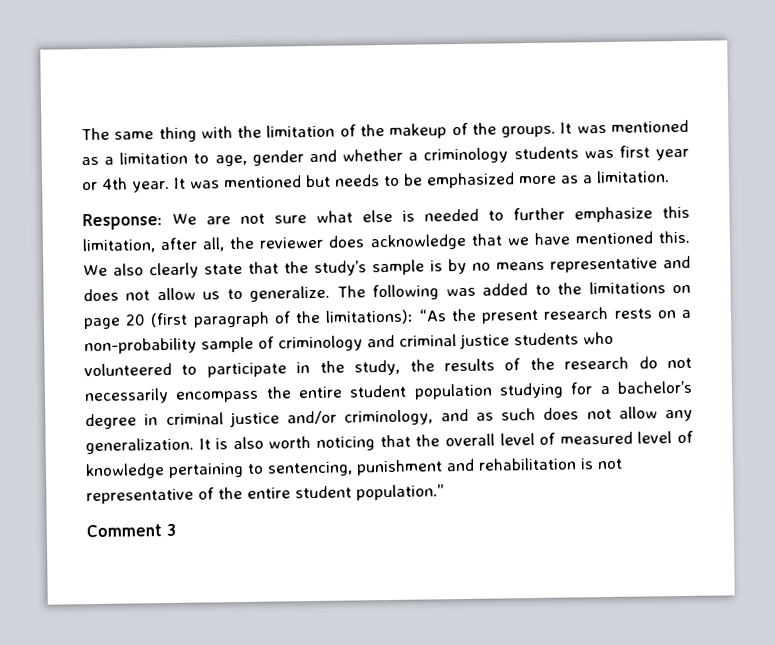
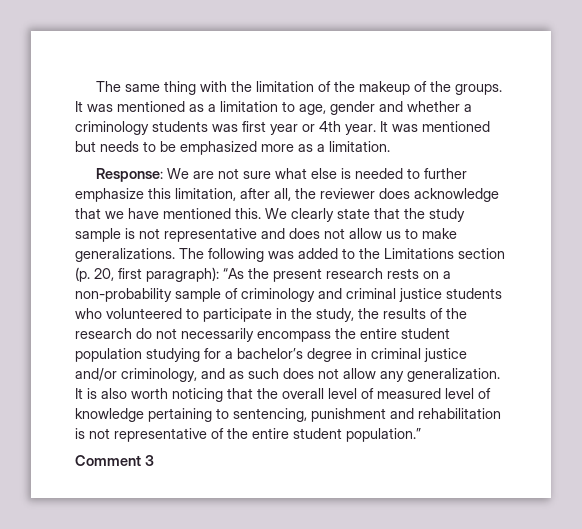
- We also clearly state that the study’s sample is by no means representative and does not allow us to generalize.
+ We clearly state that the study sample is not representative and does not allow us to make generalizations.
- The following was added to the limitations on page 20 (first paragraph of the limitations): “As the present research rests on a non-probability sample of criminology and criminal justice students who volunteered to participate in the study, the results of the research do not necessarily encompass the entire student population studying for a bachelor’s degree in criminal justice and/or criminology, and as such does not allow any generalization.
+ The following was added to the Limitations section (p. 20, first paragraph): “As the present research rests on a non-probability sample of criminology and criminal justice students who volunteered to participate in the study, the results of the research do not necessarily encompass the entire student population studying for a bachelor’s degree in criminal justice and/or criminology, and as such does not allow any generalization.

